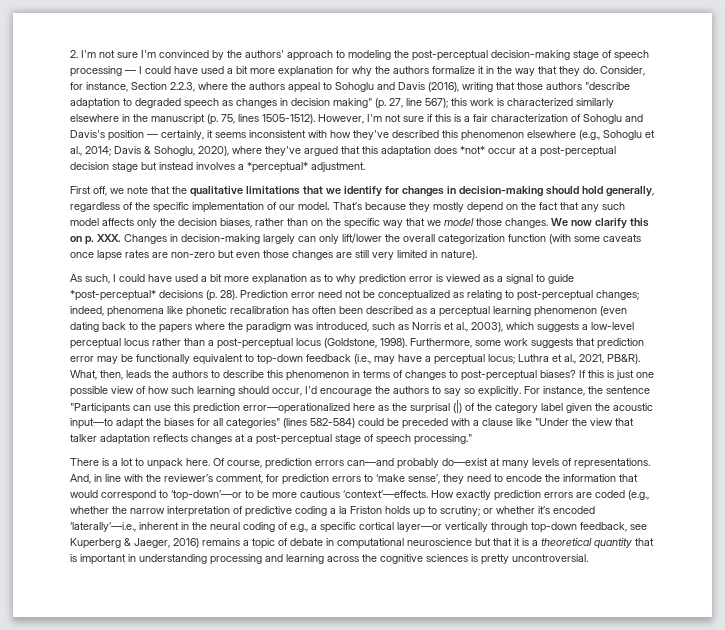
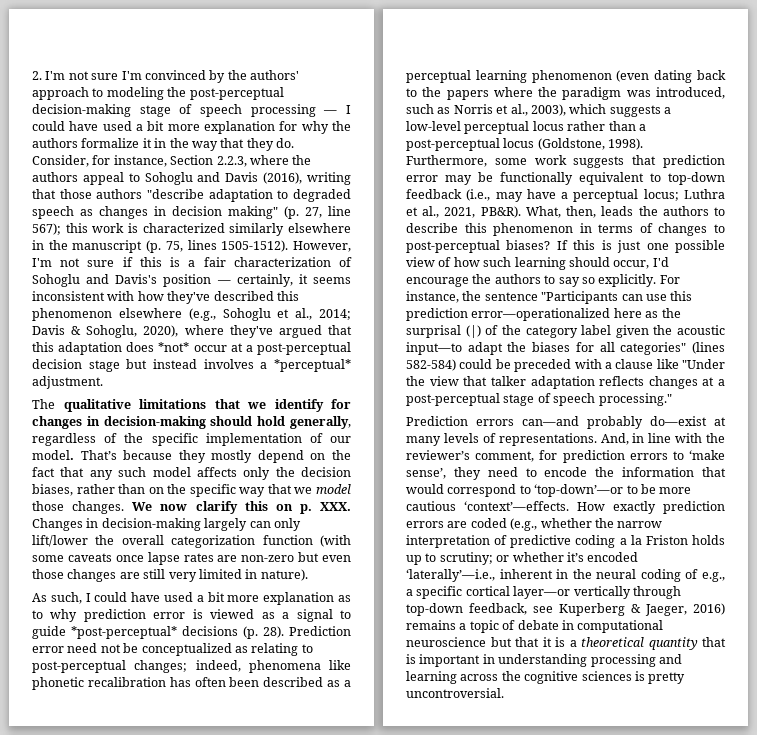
- First off, we note that the qualitative limitations that we identify for changes in decision-making should hold generally, regardless of the specific implementation of our model.
+ The qualitative limitations that we identify for changes in decision-making should hold generally, regardless of the specific implementation of our model.
- There is a lot to unpack here. Of course, prediction errors can—and probably do—exist at many levels of representations.
+ Prediction errors can—and probably do—exist at many levels of representations.

